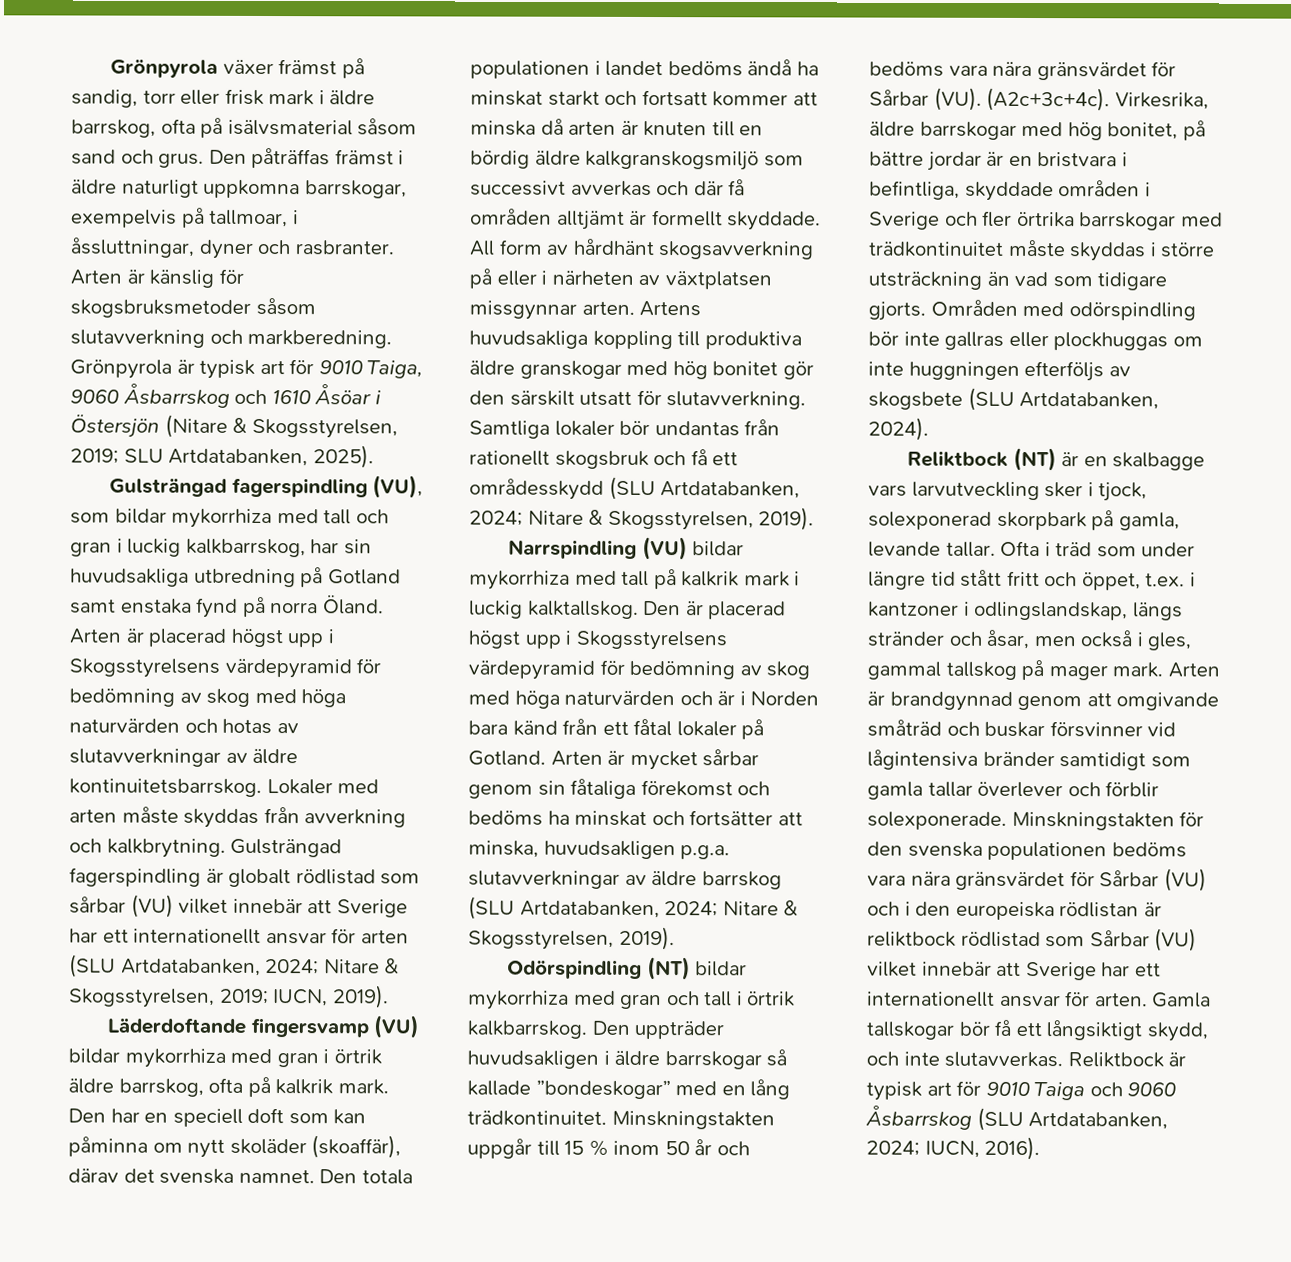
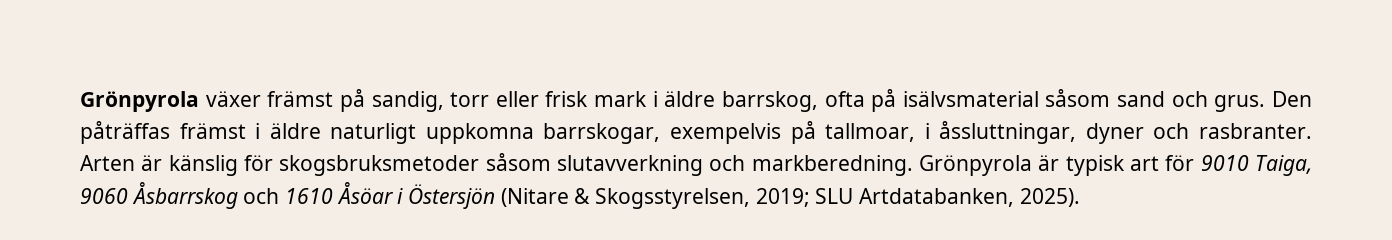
- Gulsträngad fagerspindling (VU), som bildar mykorrhiza med tall och gran i luckig kalkbarrskog, har sin huvudsakliga utbredning på Gotland samt enstaka fynd på norra Öland. Arten är placerad högst upp i Skogsstyrelsens värdepyramid för bedömning av skog med höga naturvärden och hotas av slutavverkningar av äldre kontinuitetsbarrskog. Lokaler med arten måste skyddas från avverkning och kalkbrytning. Gulsträngad fagerspindling är globalt rödlistad som sårbar (VU) vilket innebär att Sverige har ett internationellt ansvar för arten (SLU Artdatabanken, 2024; Nitare & Skogsstyrelsen, 2019; IUCN, 2019).
- Läderdoftande fingersvamp (VU) bildar mykorrhiza med gran i örtrik äldre barrskog, ofta på kalkrik mark. Den har en speciell doft som kan påminna om nytt skoläder (skoaffär), därav det svenska namnet. Den totala populationen i landet bedöms ändå ha minskat starkt och fortsatt kommer att minska då arten är knuten till en bördig äldre kalkgranskogsmiljö som successivt avverkas och där få områden alltjämt är formellt skyddade. All form av hårdhänt skogsavverkning på eller i närheten av växtplatsen missgynnar arten. Artens huvudsakliga koppling till produktiva äldre granskogar med hög bonitet gör den särskilt utsatt för slutavverkning. Samtliga lokaler bör undantas från rationellt skogsbruk och få ett områdesskydd (SLU Artdatabanken, 2024; Nitare & Skogsstyrelsen, 2019).
- Narrspindling (VU) bildar mykorrhiza med tall på kalkrik mark i luckig kalktallskog. Den är placerad högst upp i Skogsstyrelsens värdepyramid för bedömning av skog med höga naturvärden och är i Norden bara känd från ett fåtal lokaler på Gotland. Arten är mycket sårbar genom sin fåtaliga förekomst och bedöms ha minskat och fortsätter att minska, huvudsakligen p.g.a. slutavverkningar av äldre barrskog (SLU Artdatabanken, 2024; Nitare & Skogsstyrelsen, 2019).
- Odörspindling (NT) bildar mykorrhiza med gran och tall i örtrik kalkbarrskog. Den uppträder huvudsakligen i äldre barrskogar så kallade ”bondeskogar” med en lång trädkontinuitet. Minskningstakten uppgår till 15 % inom 50 år och bedöms vara nära gränsvärdet för Sårbar (VU). (A2c+3c+4c). Virkesrika, äldre barrskogar med hög bonitet, på bättre jordar är en bristvara i befintliga, skyddade områden i Sverige och fler örtrika barrskogar med trädkontinuitet måste skyddas i större utsträckning än vad som tidigare gjorts. Områden med odörspindling bör inte gallras eller plockhuggas om inte huggningen efterföljs av skogsbete (SLU Artdatabanken, 2024).
- Reliktbock (NT) är en skalbagge vars larvutveckling sker i tjock, solexponerad skorpbark på gamla, levande tallar. Ofta i träd som under längre tid stått fritt och öppet, t.ex. i kantzoner i odlingslandskap, längs stränder och åsar, men också i gles, gammal tallskog på mager mark. Arten är brandgynnad genom att omgivande småträd och buskar försvinner vid lågintensiva bränder samtidigt som gamla tallar överlever och förblir solexponerade. Minskningstakten för den svenska populationen bedöms vara nära gränsvärdet för Sårbar (VU) och i den europeiska rödlistan är reliktbock rödlistad som Sårbar (VU) vilket innebär att Sverige har ett internationellt ansvar för arten. Gamla tallskogar bör få ett långsiktigt skydd, och inte slutavverkas. Reliktbock är typisk art för 9010 Taiga och 9060 Åsbarrskog (SLU Artdatabanken, 2024; IUCN, 2016).

